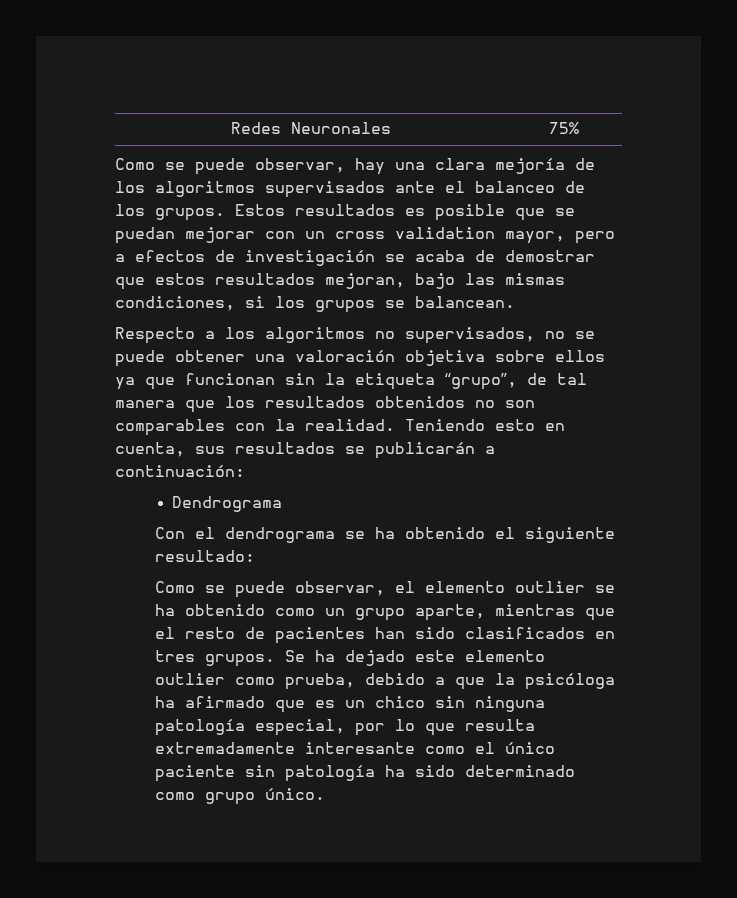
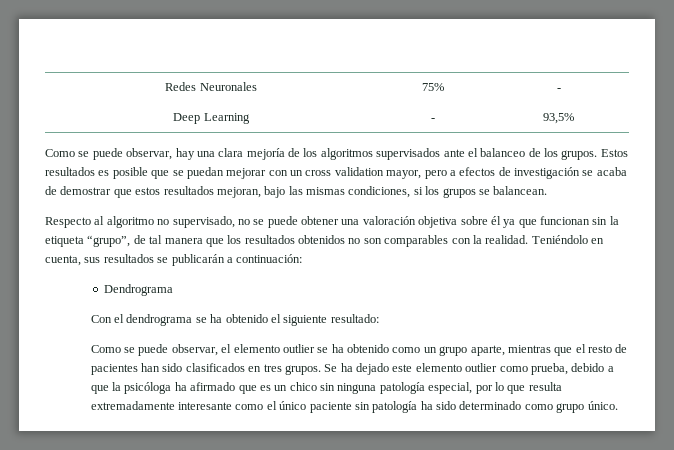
- Redes Neuronales | 75%
+ Redes Neuronales | 75% | -
+ Deep Learning | - | 93,5%
- Respecto a los algoritmos no supervisados, no se puede obtener una valoración objetiva sobre ellos ya que funcionan sin la etiqueta “grupo”, de tal manera que los resultados obtenidos no son comparables con la realidad.
+ Respecto al algoritmo no supervisado, no se puede obtener una valoración objetiva sobre él ya que funcionan sin la etiqueta “grupo”, de tal manera que los resultados obtenidos no son comparables con la realidad.
- Teniendo esto en cuenta, sus resultados se publicarán a continuación:
+ Teniéndolo en cuenta, sus resultados se publicarán a continuación:

